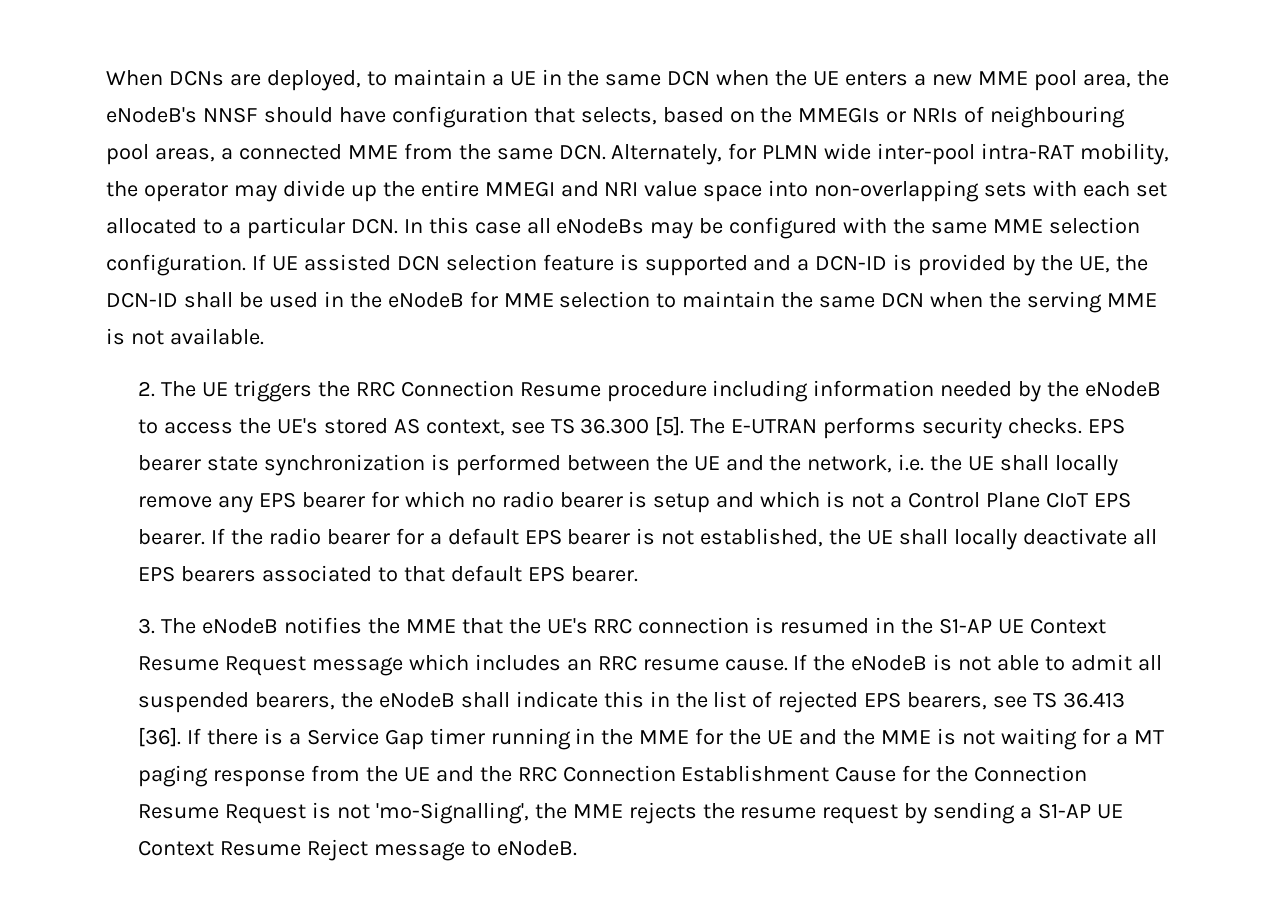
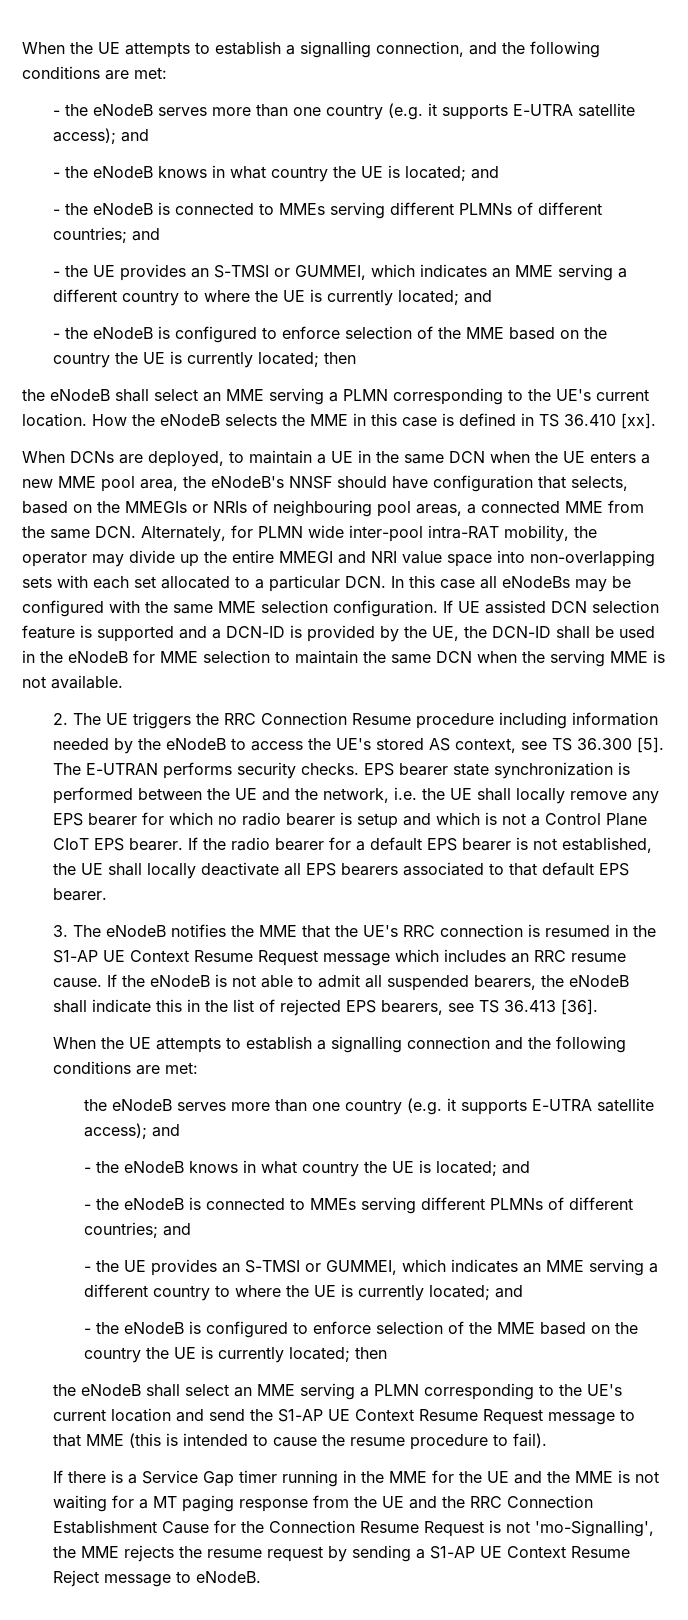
+ When the UE attempts to establish a signalling connection, and the following conditions are met:
+ - the eNodeB serves more than one country (e.g. it supports E-UTRA satellite access); and
+ - the eNodeB knows in what country the UE is located; and
+ - the eNodeB is connected to MMEs serving different PLMNs of different countries; and
+ - the UE provides an S-TMSI or GUMMEI, which indicates an MME serving a different country to where the UE is currently located; and
+ - the eNodeB is configured to enforce selection of the MME based on the country the UE is currently located; then
+ the eNodeB shall select an MME serving a PLMN corresponding to the UE's current location. How the eNodeB selects the MME in this case is defined in TS 36.410 [xx].
- If the eNodeB is not able to admit all suspended bearers, the eNodeB shall indicate this in the list of rejected EPS bearers, see TS 36.413 [36]. If there is a Service Gap timer running in the MME for the UE and the MME is not waiting for a MT paging response from the UE and the RRC Connection Establishment Cause for the Connection Resume Request is not 'mo-Signalling', the MME rejects the resume request by sending a S1-AP UE Context Resume Reject message to eNodeB.
+ If the eNodeB is not able to admit all suspended bearers, the eNodeB shall indicate this in the list of rejected EPS bearers, see TS 36.413 [36].
+ When the UE attempts to establish a signalling connection and the following conditions are met:
+ the eNodeB serves more than one country (e.g. it supports E-UTRA satellite access); and
+ - the eNodeB knows in what country the UE is located; and
+ - the eNodeB is connected to MMEs serving different PLMNs of different countries; and
+ - the UE provides an S-TMSI or GUMMEI, which indicates an MME serving a different country to where the UE is currently located; and
+ - the eNodeB is configured to enforce selection of the MME based on the country the UE is currently located; then
+ the eNodeB shall select an MME serving a PLMN corresponding to the UE's current location and send the S1-AP UE Context Resume Request message to that MME (this is intended to cause the resume procedure to fail).
+ If there is a Service Gap timer running in the MME for the UE and the MME is not waiting for a MT paging response from the UE and the RRC Connection Establishment Cause for the Connection Resume Request is not 'mo-Signalling', the MME rejects the resume request by sending a S1-AP UE Context Resume Reject message to eNodeB.

